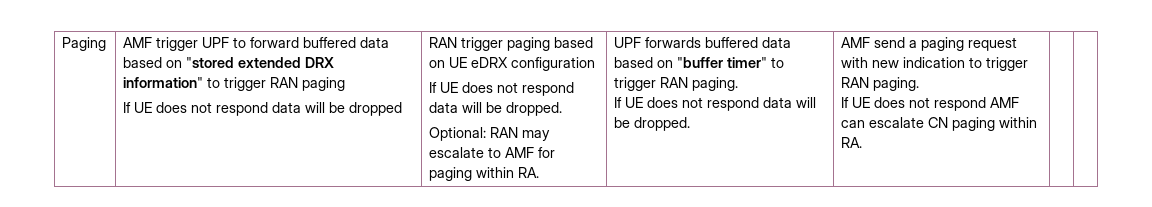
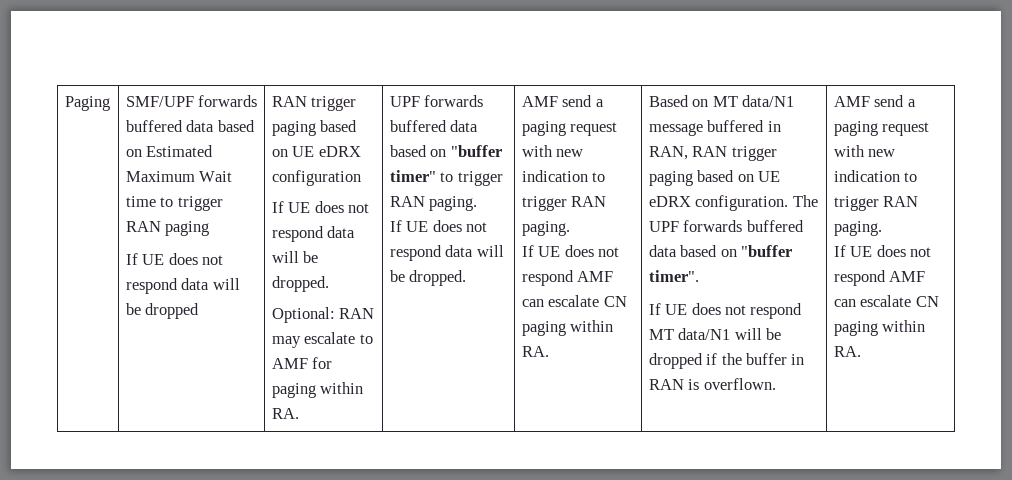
- AMF trigger UPF to forward buffered data based on "stored extended DRX information" to trigger RAN paging
+ SMF/UPF forwards buffered data based on Estimated Maximum Wait time to trigger RAN paging
+ Based on MT data/N1 message buffered in RAN, RAN trigger paging based on UE eDRX configuration. The UPF forwards buffered data based on "buffer timer".
+ If UE does not respond MT data/N1 will be dropped if the buffer in RAN is overflown. | AMF send a paging request with new indication to trigger RAN paging.
+ If UE does not respond AMF can escalate CN paging within RA.

